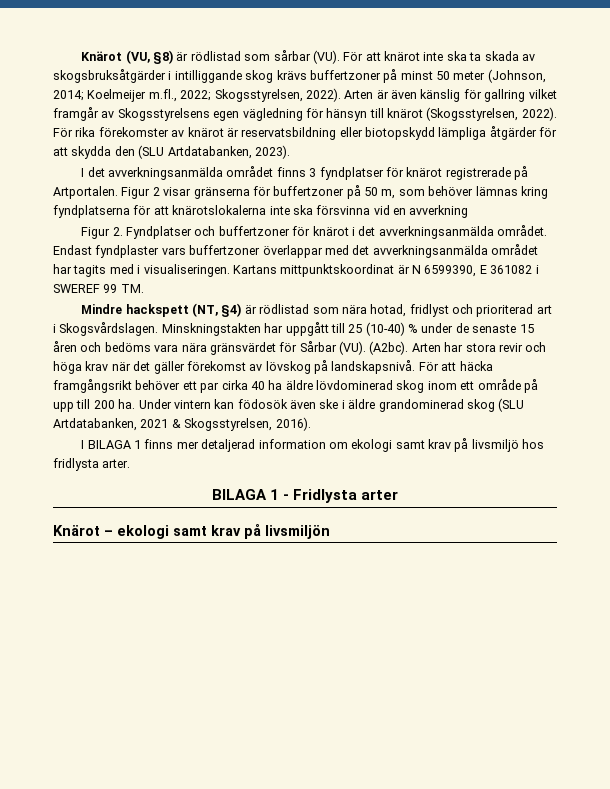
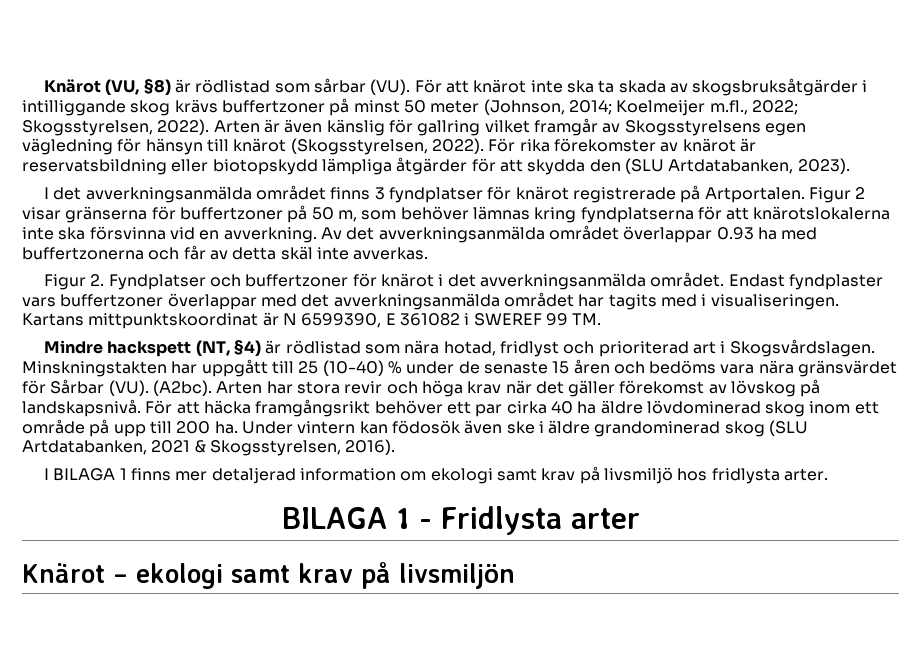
- Figur 2 visar gränserna för buffertzoner på 50 m, som behöver lämnas kring fyndplatserna för att knärotslokalerna inte ska försvinna vid en avverkning
+ Figur 2 visar gränserna för buffertzoner på 50 m, som behöver lämnas kring fyndplatserna för att knärotslokalerna inte ska försvinna vid en avverkning. Av det avverkningsanmälda området överlappar 0.93 ha med buffertzonerna och får av detta skäl inte avverkas.

